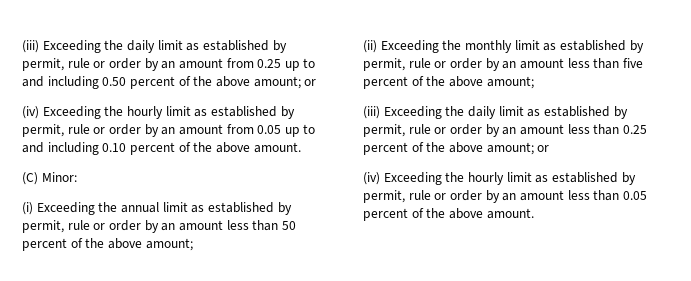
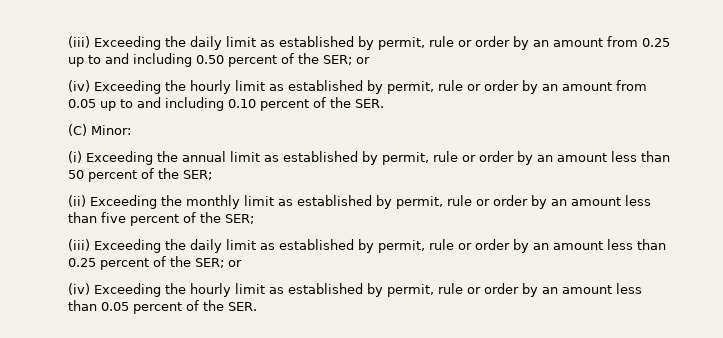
- (iii) Exceeding the daily limit as established by permit, rule or order by an amount from 0.25 up to and including 0.50 percent of the above amount; or
+ (iii) Exceeding the daily limit as established by permit, rule or order by an amount from 0.25 up to and including 0.50 percent of the SER; or
- (iv) Exceeding the hourly limit as established by permit, rule or order by an amount from 0.05 up to and including 0.10 percent of the above amount.
+ (iv) Exceeding the hourly limit as established by permit, rule or order by an amount from 0.05 up to and including 0.10 percent of the SER.
- (i) Exceeding the annual limit as established by permit, rule or order by an amount less than 50 percent of the above amount;
+ (i) Exceeding the annual limit as established by permit, rule or order by an amount less than 50 percent of the SER;
- (ii) Exceeding the monthly limit as established by permit, rule or order by an amount less than five percent of the above amount;
+ (ii) Exceeding the monthly limit as established by permit, rule or order by an amount less than five percent of the SER;
- (iii) Exceeding the daily limit as established by permit, rule or order by an amount less than 0.25 percent of the above amount; or
+ (iii) Exceeding the daily limit as established by permit, rule or order by an amount less than 0.25 percent of the SER; or
- (iv) Exceeding the hourly limit as established by permit, rule or order by an amount less than 0.05 percent of the above amount.
+ (iv) Exceeding the hourly limit as established by permit, rule or order by an amount less than 0.05 percent of the SER.

